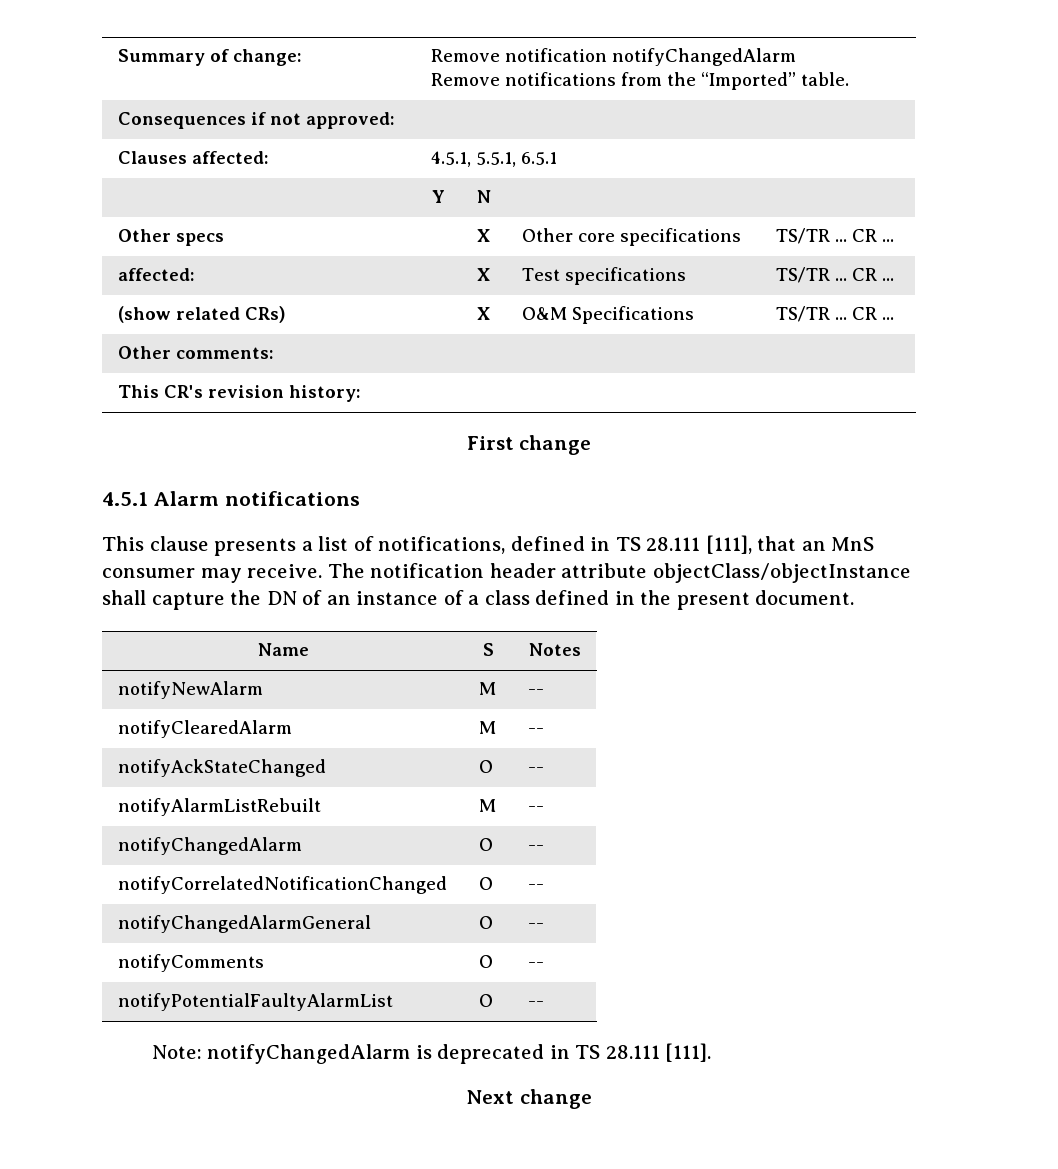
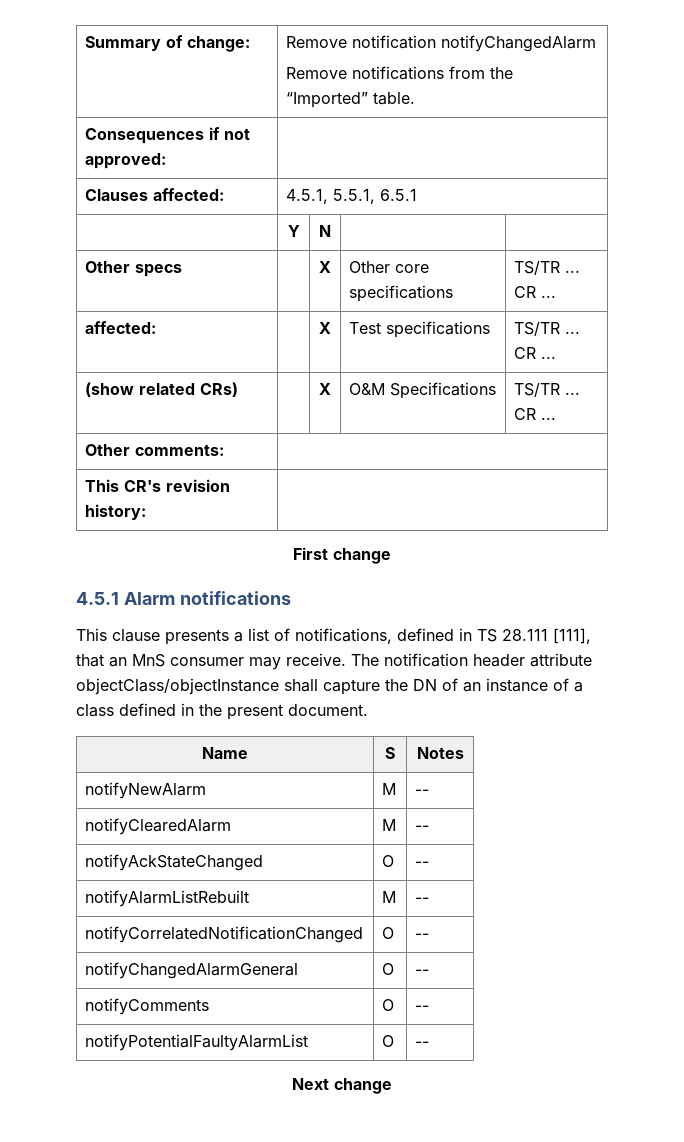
- notifyChangedAlarm | O | --
- Note: notifyChangedAlarm is deprecated in TS 28.111 [111].

